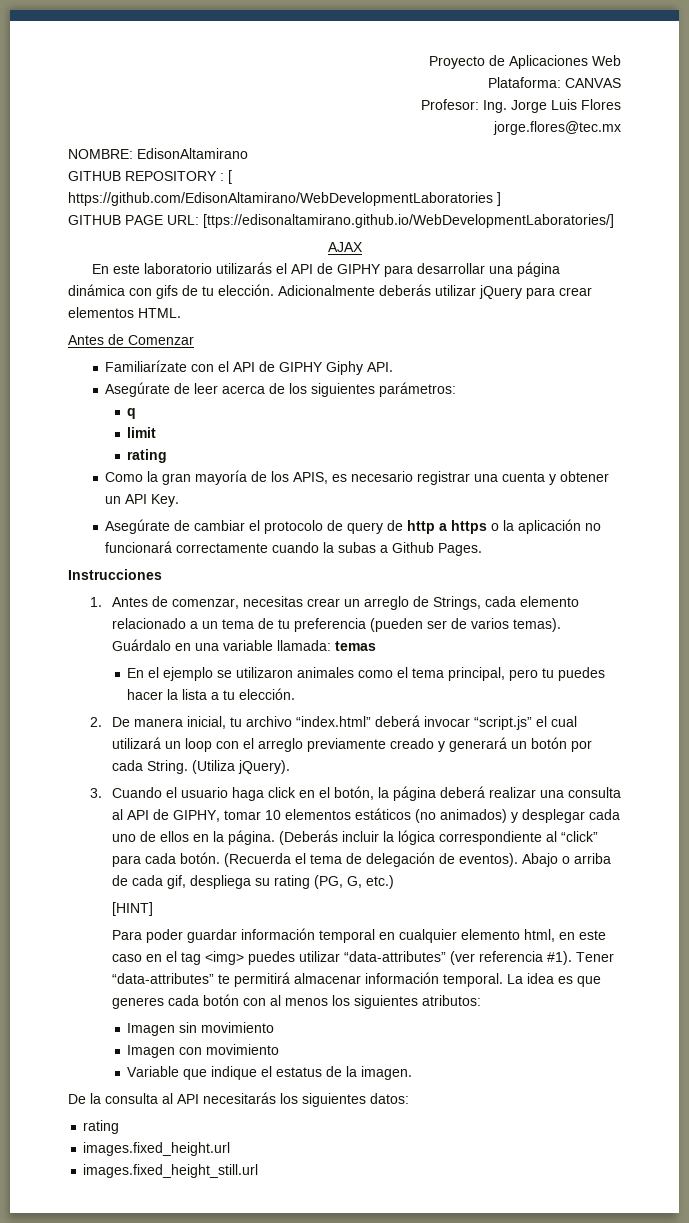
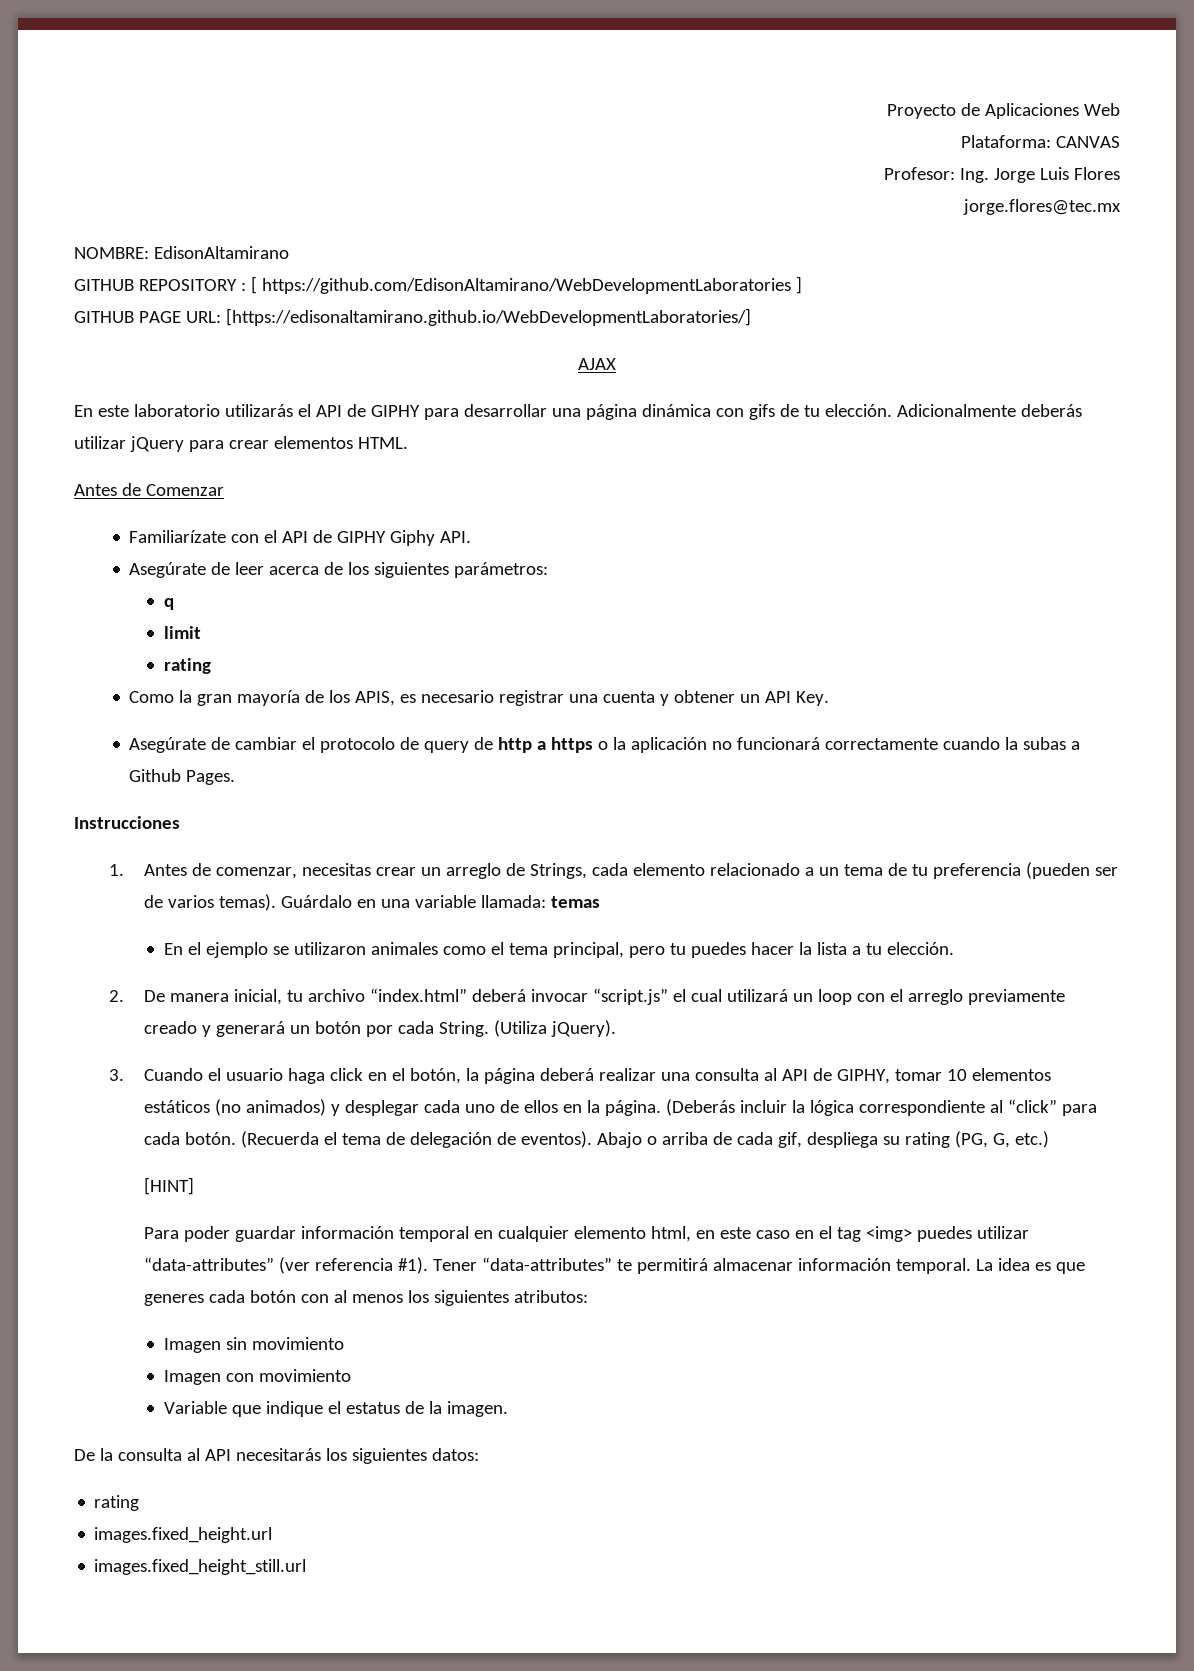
- GITHUB PAGE URL: [ttps://edisonaltamirano.github.io/WebDevelopmentLaboratories/]
+ GITHUB PAGE URL: [https://edisonaltamirano.github.io/WebDevelopmentLaboratories/]

